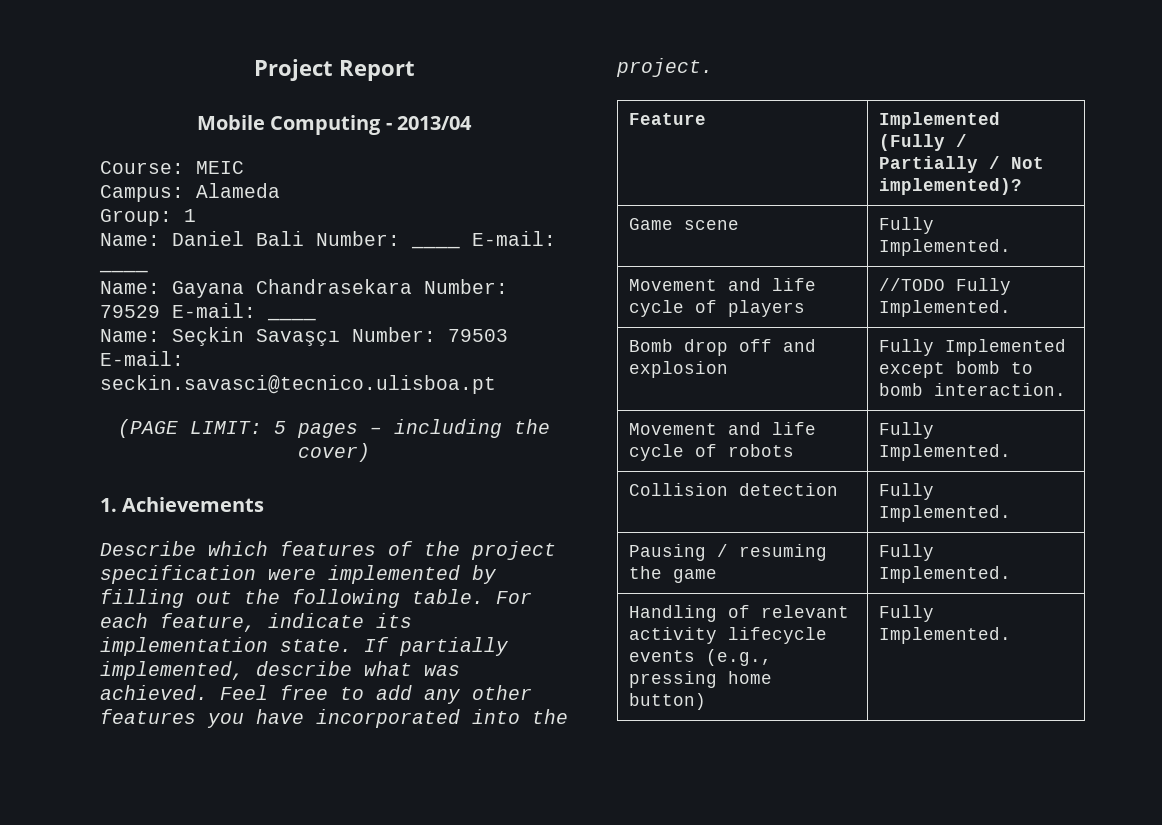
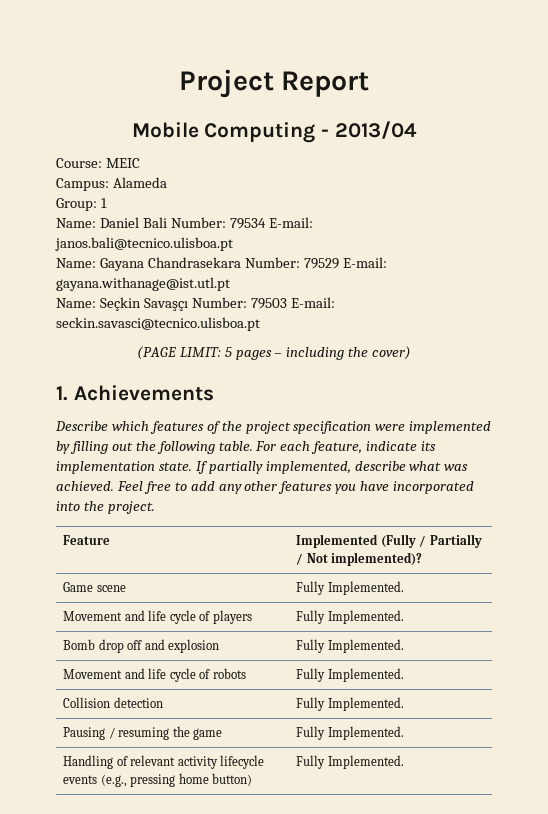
- Name: Daniel Bali Number: ____ E-mail: ____
+ Name: Daniel Bali Number: 79534 E-mail: janos.bali@tecnico.ulisboa.pt
- Name: Gayana Chandrasekara Number: 79529 E-mail: ____
+ Name: Gayana Chandrasekara Number: 79529 E-mail: gayana.withanage@ist.utl.pt
- Movement and life cycle of players | //TODO Fully Implemented.
+ Movement and life cycle of players | Fully Implemented.
- Bomb drop off and explosion | Fully Implemented except bomb to bomb interaction.
+ Bomb drop off and explosion | Fully Implemented.

